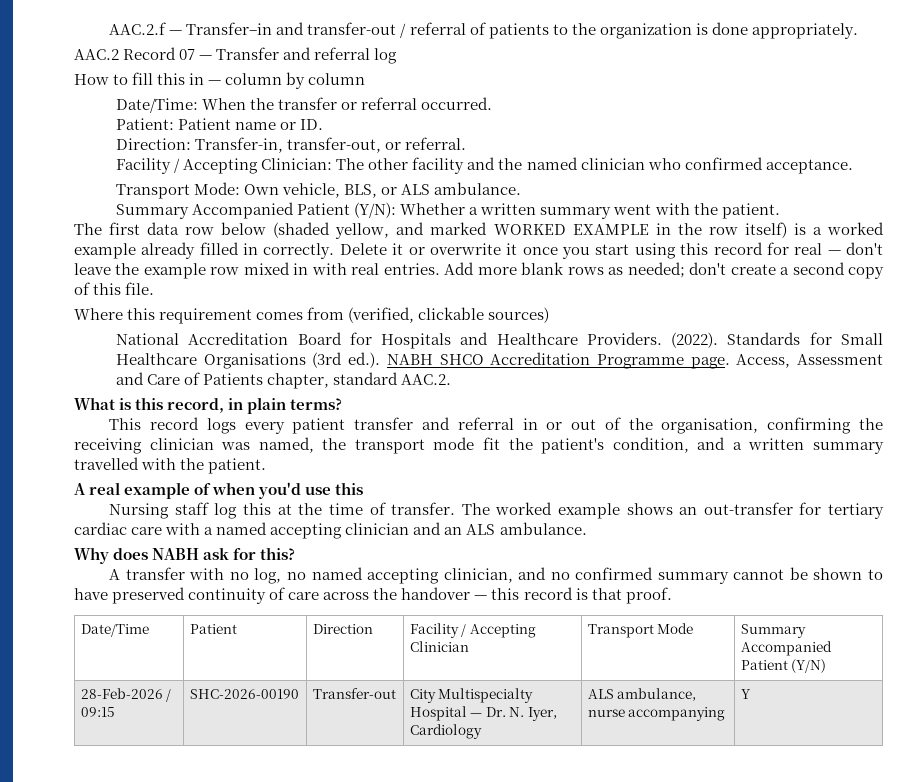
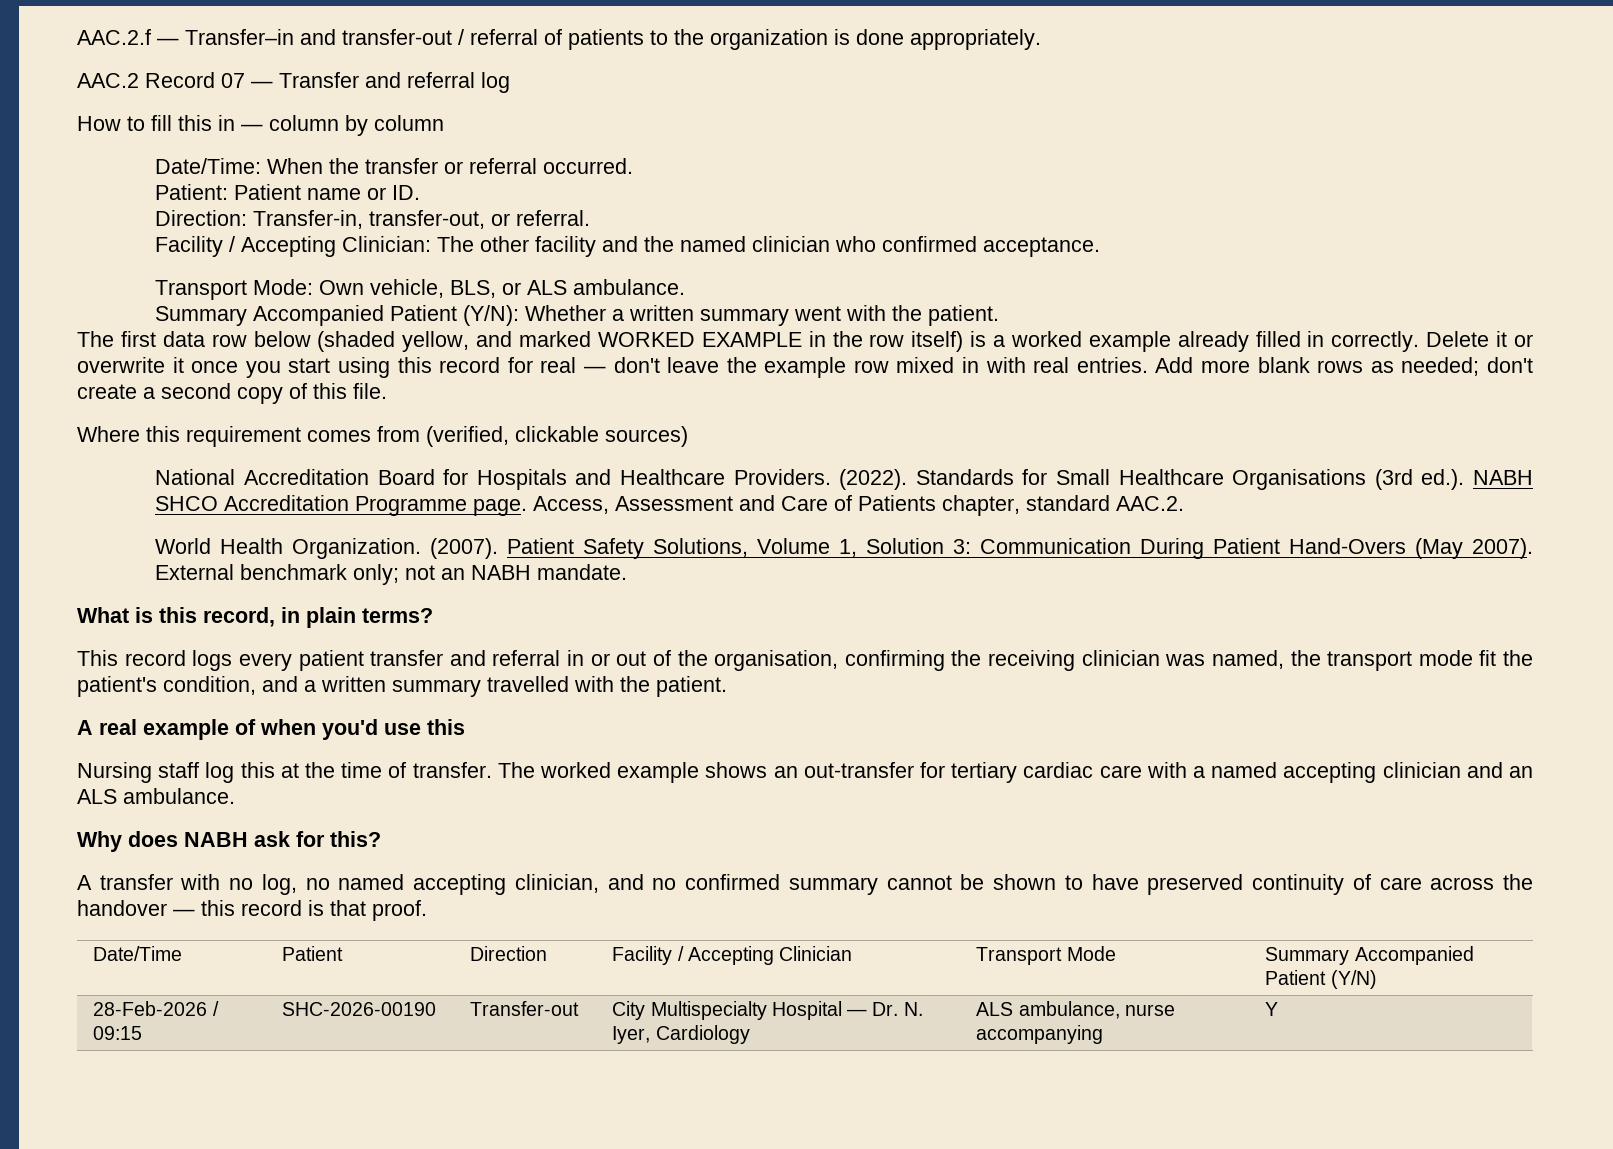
+ World Health Organization. (2007). Patient Safety Solutions, Volume 1, Solution 3: Communication During Patient Hand-Overs (May 2007). External benchmark only; not an NABH mandate.

